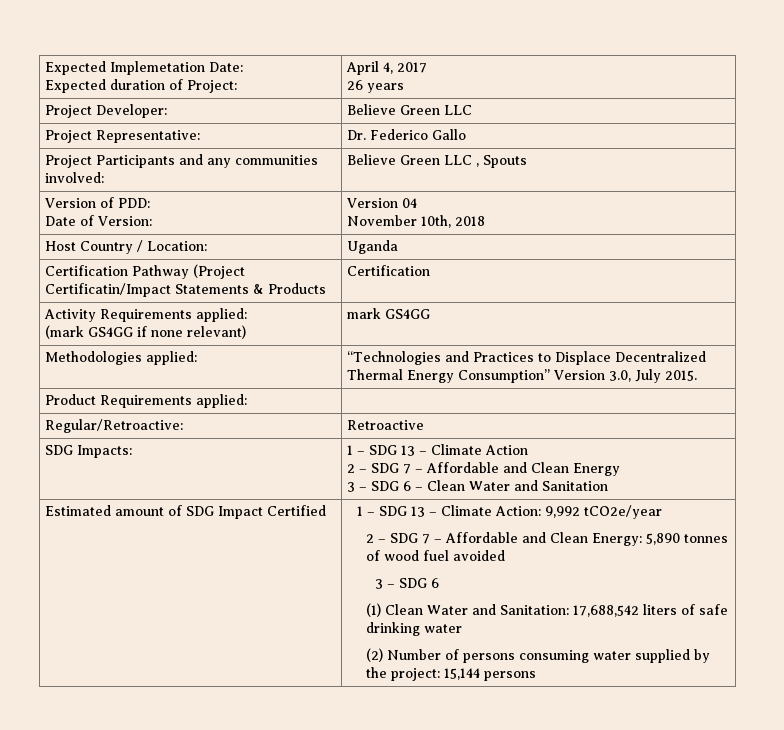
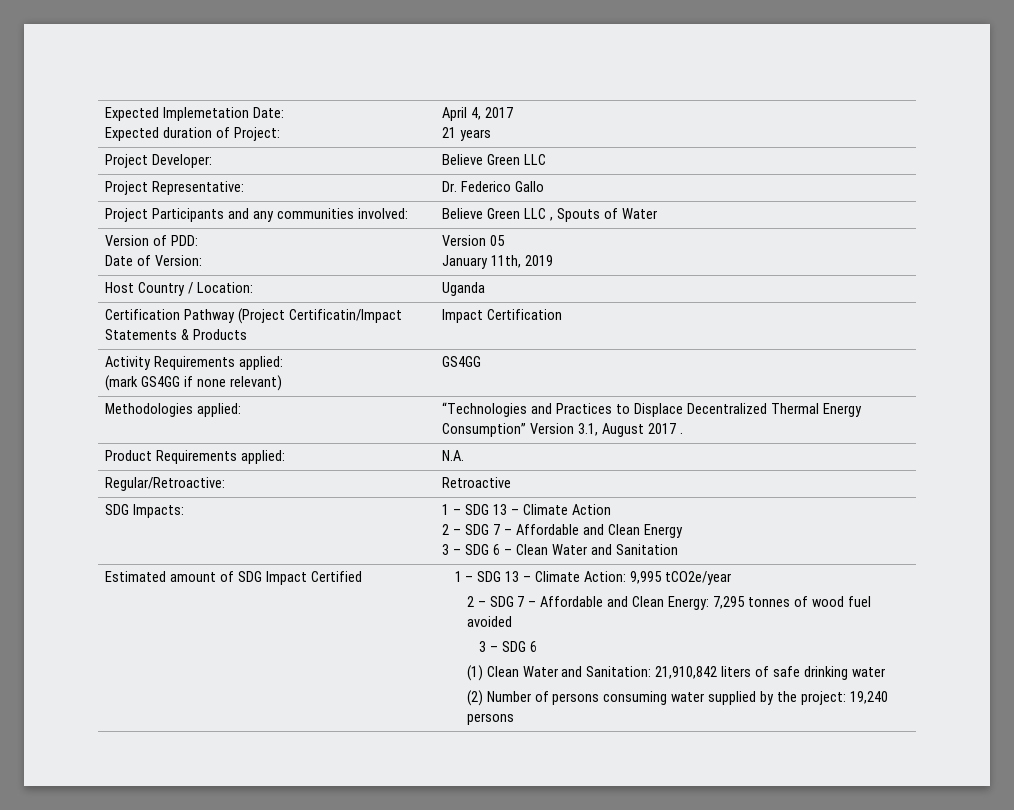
  Expected Implemetation Date:
  Expected duration of Project: | April 4, 2017
- 26 years
+ 21 years
- Project Participants and any communities involved: | Believe Green LLC , Spouts
+ Project Participants and any communities involved: | Believe Green LLC , Spouts of Water
  Version of PDD:
- Date of Version: | Version 04
- November 10th, 2018
+ Date of Version: | Version 05
+ January 11th, 2019
- Certification Pathway (Project Certificatin/Impact Statements & Products | Certification
+ Certification Pathway (Project Certificatin/Impact Statements & Products | Impact Certification
  Activity Requirements applied:
- (mark GS4GG if none relevant) | mark GS4GG
+ (mark GS4GG if none relevant) | GS4GG
- Methodologies applied: | “Technologies and Practices to Displace Decentralized Thermal Energy Consumption” Version 3.0, July 2015.
+ Methodologies applied: | “Technologies and Practices to Displace Decentralized Thermal Energy Consumption” Version 3.1, August 2017 .
- Product Requirements applied: |
+ Product Requirements applied: | N.A.
- 1 – SDG 13 – Climate Action: 9,992 tCO2e/year
+ 1 – SDG 13 – Climate Action: 9,995 tCO2e/year
- 2 – SDG 7 – Affordable and Clean Energy: 5,890 tonnes of wood fuel avoided
+ 2 – SDG 7 – Affordable and Clean Energy: 7,295 tonnes of wood fuel avoided
- (1) Clean Water and Sanitation: 17,688,542 liters of safe drinking water
+ (1) Clean Water and Sanitation: 21,910,842 liters of safe drinking water
- (2) Number of persons consuming water supplied by the project: 15,144 persons
+ (2) Number of persons consuming water supplied by the project: 19,240 persons

